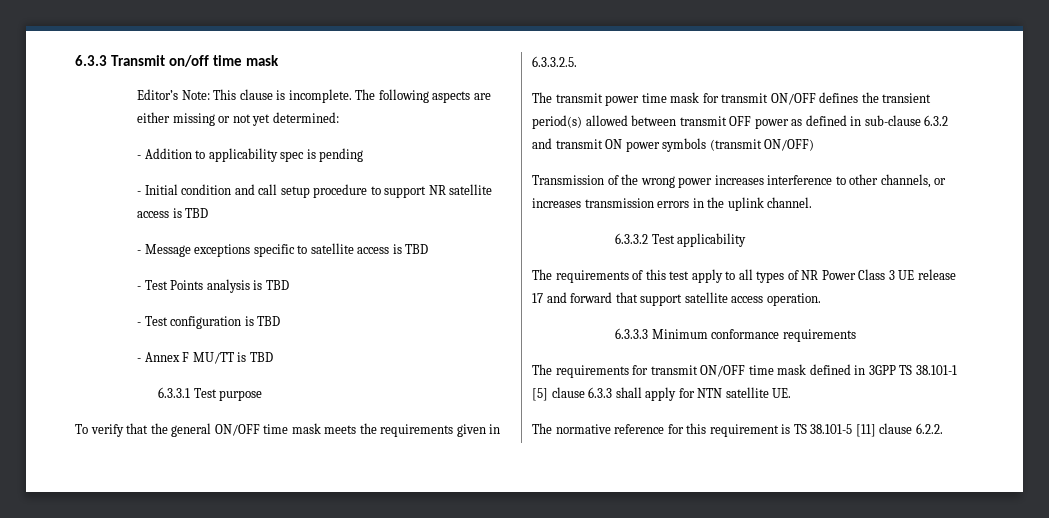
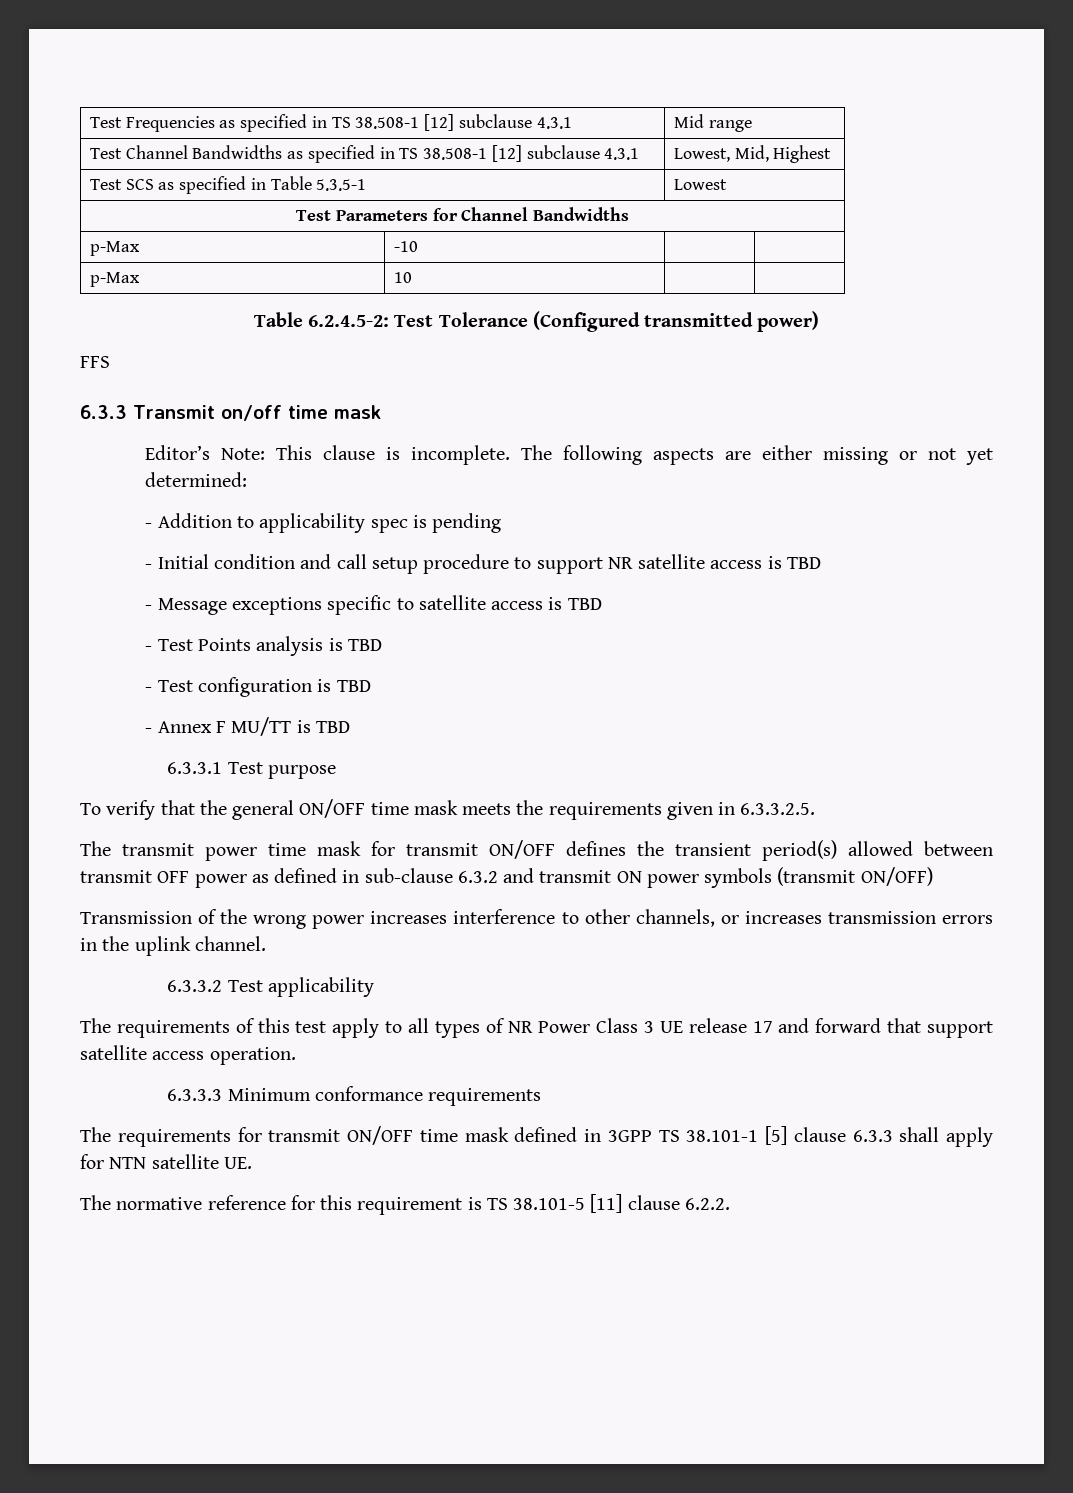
+ Test Frequencies as specified in TS 38.508-1 [12] subclause 4.3.1 | Mid range
+ Test Channel Bandwidths as specified in TS 38.508-1 [12] subclause 4.3.1 | Lowest, Mid, Highest
+ Test SCS as specified in Table 5.3.5-1 | Lowest
+ Test Parameters for Channel Bandwidths
+ p-Max | -10 | |
+ p-Max | 10 | |
+ Table 6.2.4.5-2: Test Tolerance (Configured transmitted power)
+ FFS

